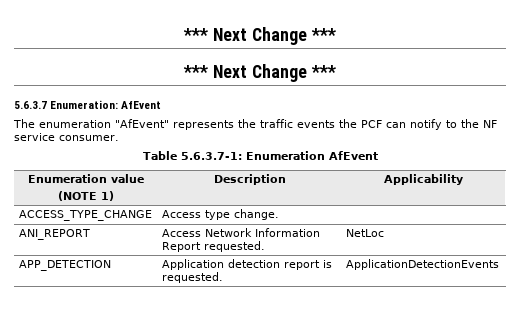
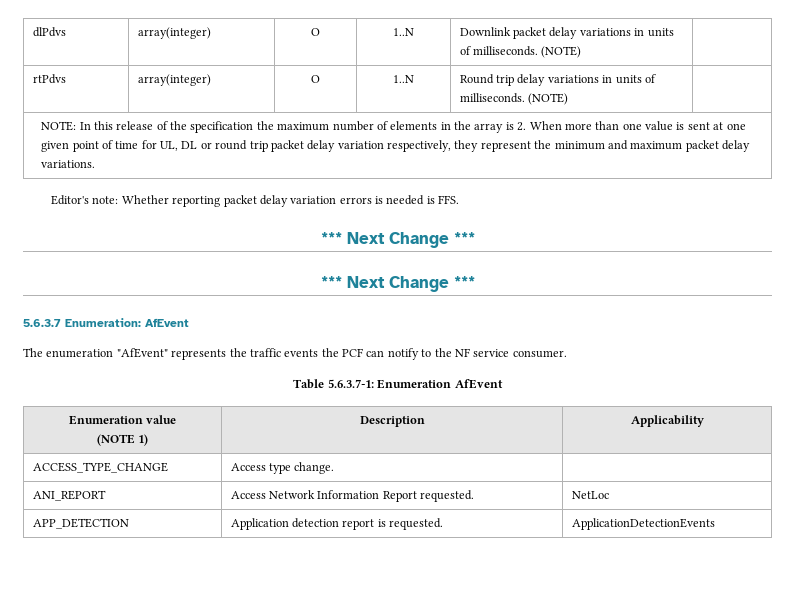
+ dlPdvs | array(integer) | O | 1..N | Downlink packet delay variations in units of milliseconds. (NOTE) |
+ rtPdvs | array(integer) | O | 1..N | Round trip delay variations in units of milliseconds. (NOTE) |
+ NOTE: In this release of the specification the maximum number of elements in the array is 2. When more than one value is sent at one given point of time for UL, DL or round trip packet delay variation respectively, they represent the minimum and maximum packet delay variations.
+ Editor's note: Whether reporting packet delay variation errors is needed is FFS.

